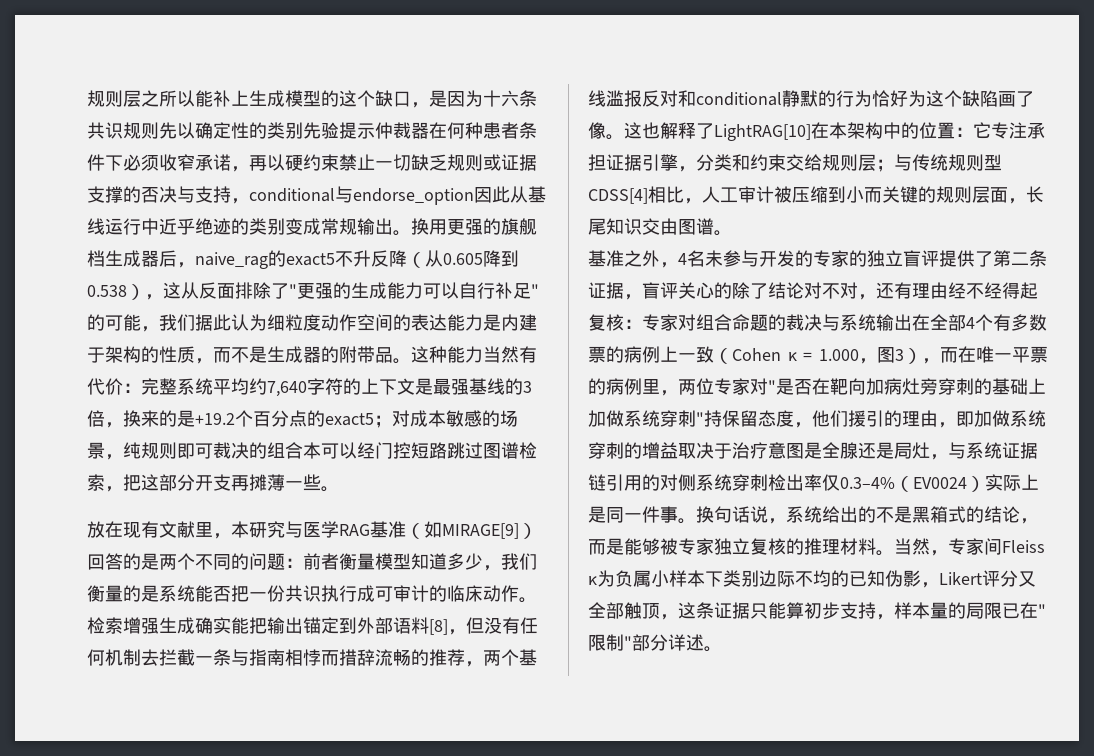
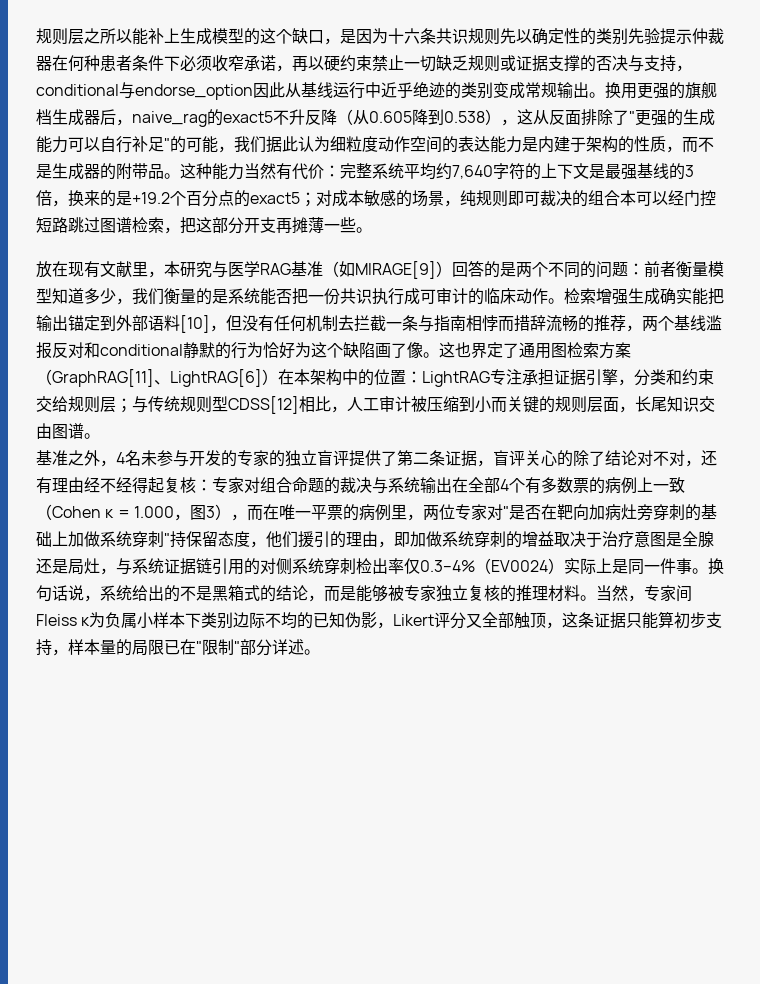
- 检索增强生成确实能把输出锚定到外部语料[8]，但没有任何机制去拦截一条与指南相悖而措辞流畅的推荐，两个基线滥报反对和conditional静默的行为恰好为这个缺陷画了像。
+ 检索增强生成确实能把输出锚定到外部语料[10]，但没有任何机制去拦截一条与指南相悖而措辞流畅的推荐，两个基线滥报反对和conditional静默的行为恰好为这个缺陷画了像。
- 这也解释了LightRAG[10]在本架构中的位置：它专注承担证据引擎，分类和约束交给规则层；与传统规则型CDSS[4]相比，人工审计被压缩到小而关键的规则层面，长尾知识交由图谱。
+ 这也界定了通用图检索方案（GraphRAG[11]、LightRAG[6]）在本架构中的位置：LightRAG专注承担证据引擎，分类和约束交给规则层；与传统规则型CDSS[12]相比，人工审计被压缩到小而关键的规则层面，长尾知识交由图谱。

